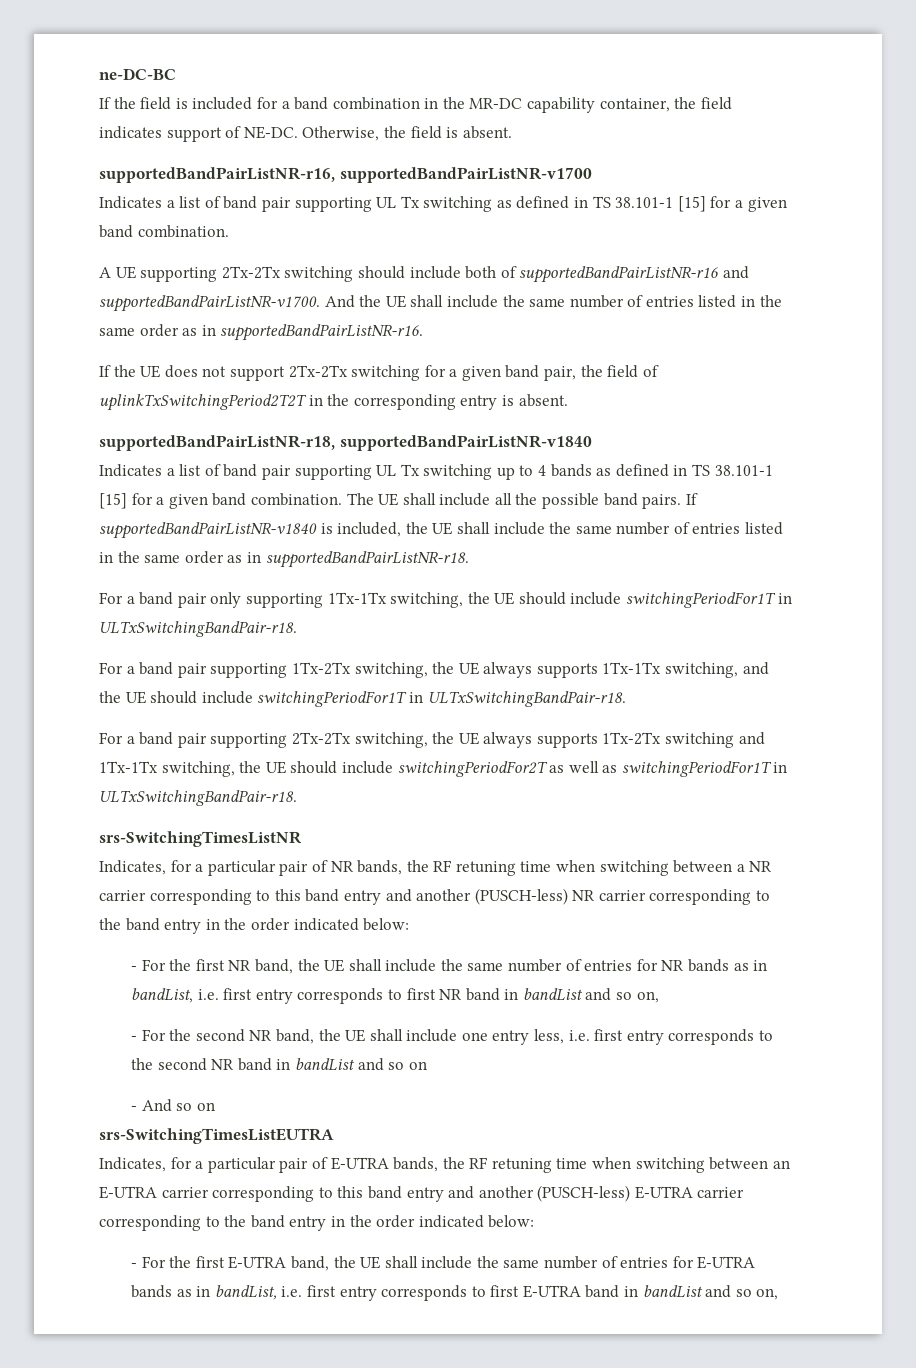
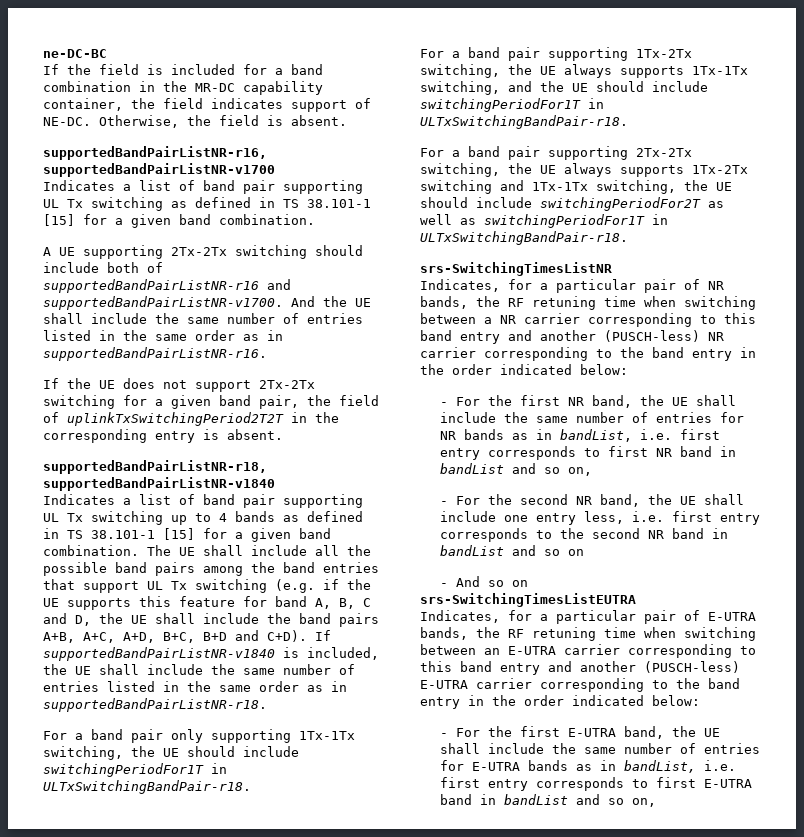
- The UE shall include all the possible band pairs.
+ The UE shall include all the possible band pairs among the band entries that support UL Tx switching (e.g. if the UE supports this feature for band A, B, C and D, the UE shall include the band pairs A+B, A+C, A+D, B+C, B+D and C+D).

